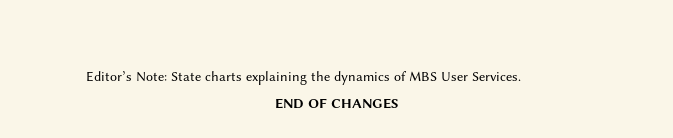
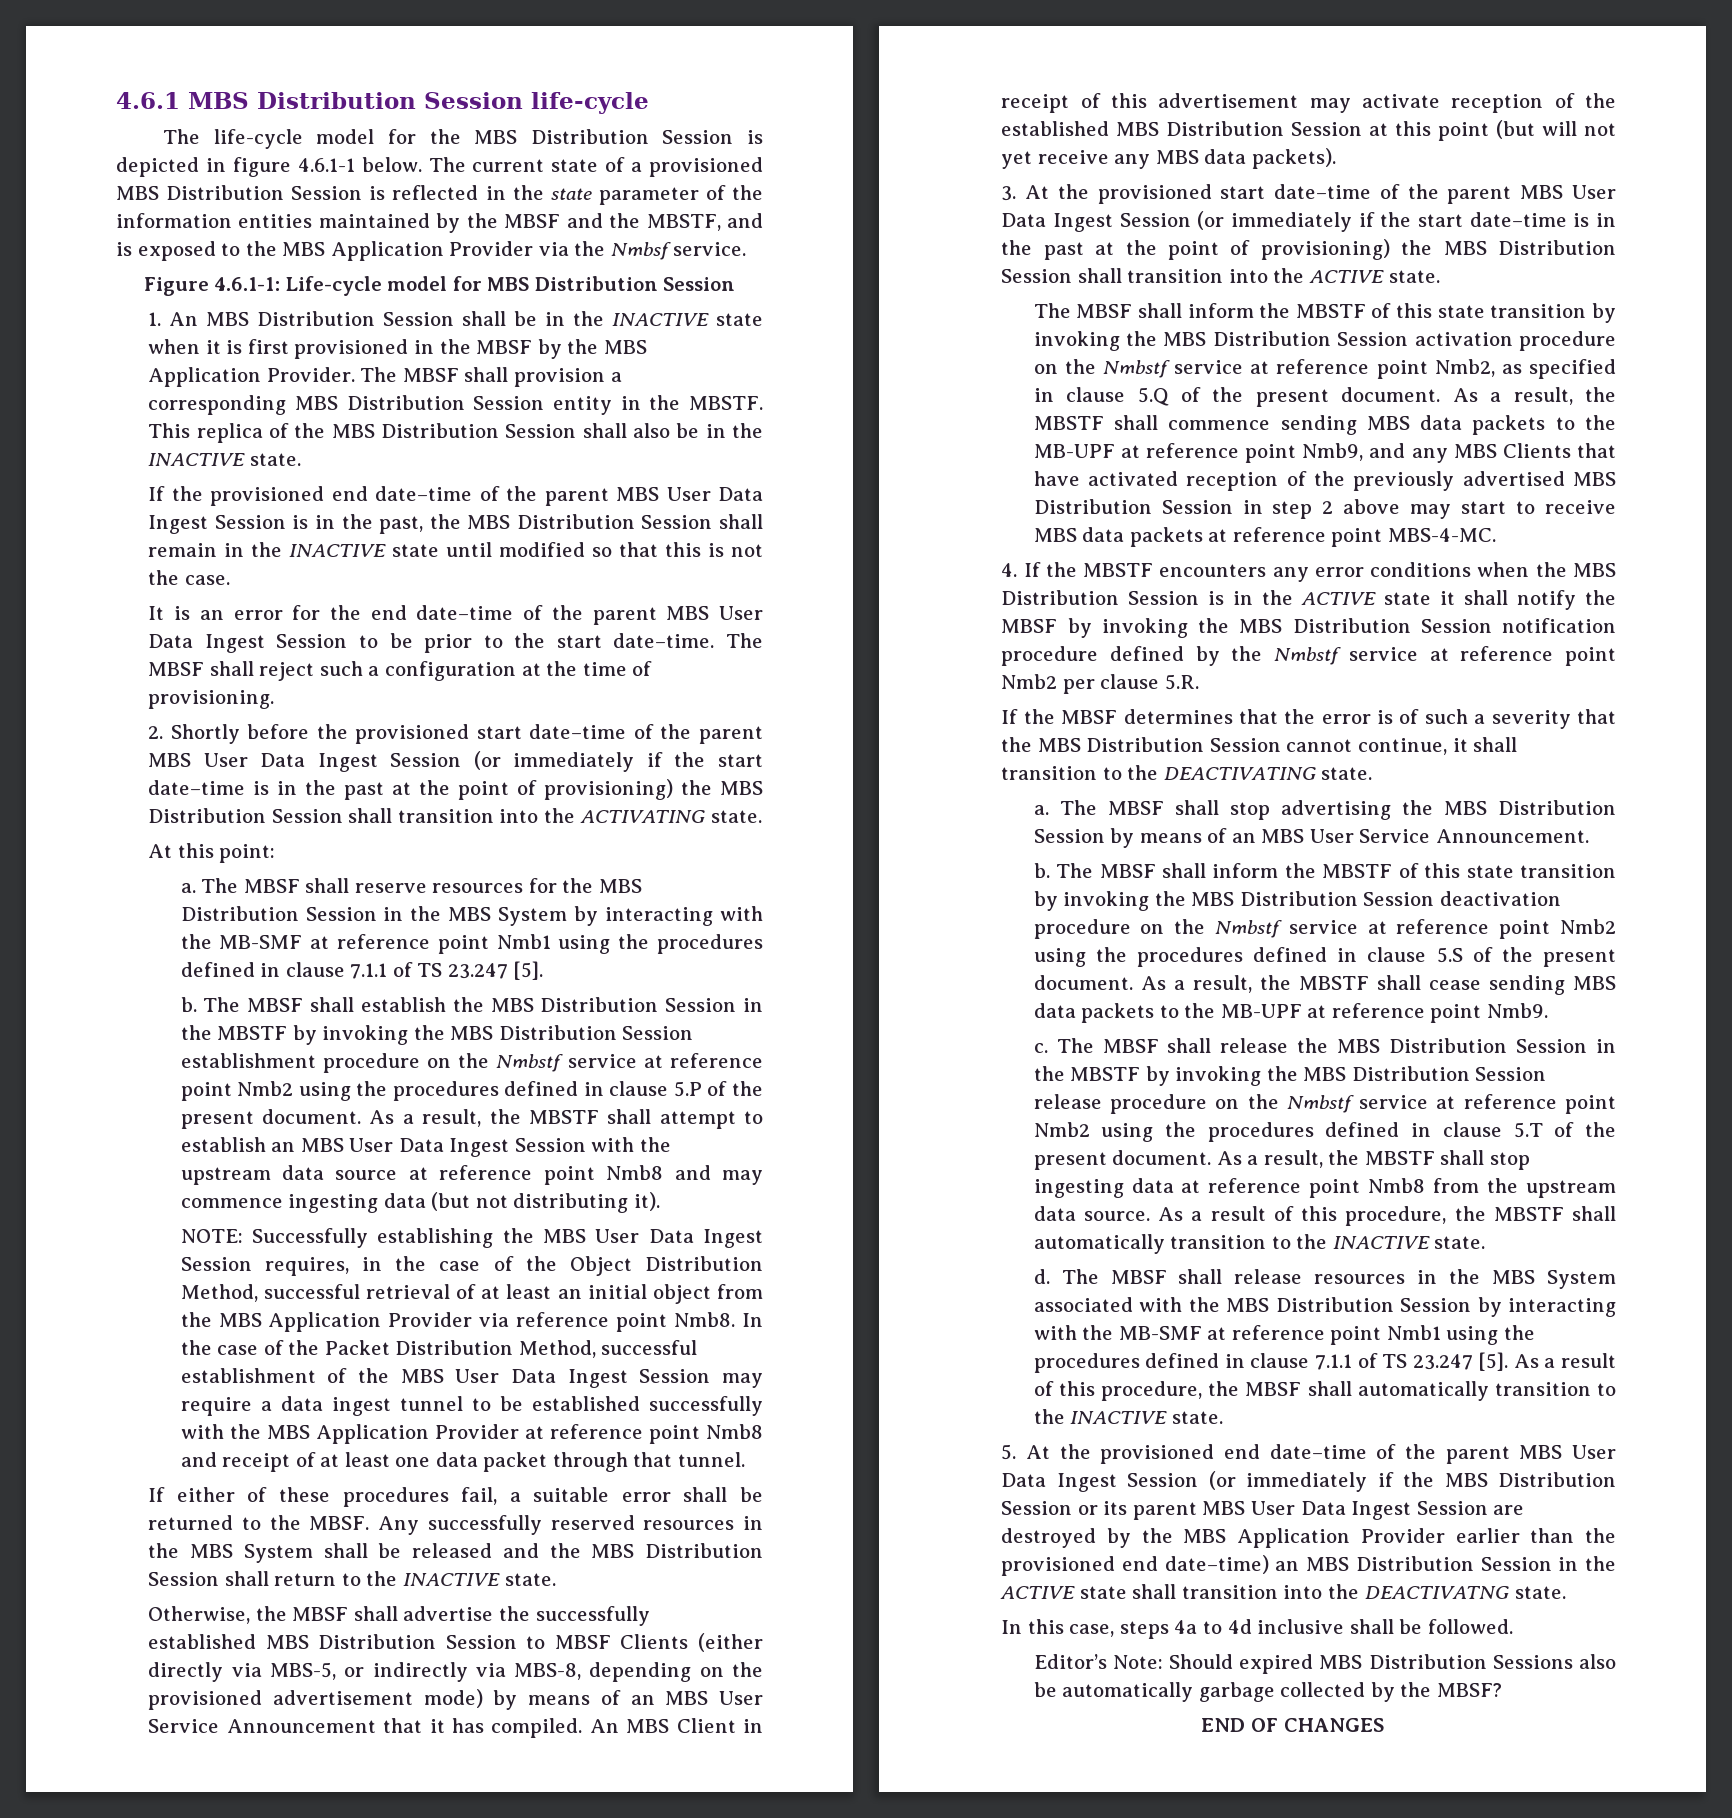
- Editor’s Note: State charts explaining the dynamics of MBS User Services.
+ 4.6.1 MBS Distribution Session life-cycle
+ The life-cycle model for the MBS Distribution Session is depicted in figure 4.6.1-1 below. The current state of a provisioned MBS Distribution Session is reflected in the state parameter of the information entities maintained by the MBSF and the MBSTF, and is exposed to the MBS Application Provider via the Nmbsf service.
+ Figure 4.6.1-1: Life-cycle model for MBS Distribution Session
+ 1. An MBS Distribution Session shall be in the INACTIVE state when it is first provisioned in the MBSF by the MBS Application Provider. The MBSF shall provision a corresponding MBS Distribution Session entity in the MBSTF. This replica of the MBS Distribution Session shall also be in the INACTIVE state.
+ If the provisioned end date–time of the parent MBS User Data Ingest Session is in the past, the MBS Distribution Session shall remain in the INACTIVE state until modified so that this is not the case.
+ It is an error for the end date–time of the parent MBS User Data Ingest Session to be prior to the start date–time. The MBSF shall reject such a configuration at the time of provisioning.
+ 2. Shortly before the provisioned start date–time of the parent MBS User Data Ingest Session (or immediately if the start date–time is in the past at the point of provisioning) the MBS Distribution Session shall transition into the ACTIVATING state.
+ At this point:
+ a. The MBSF shall reserve resources for the MBS Distribution Session in the MBS System by interacting with the MB-SMF at reference point Nmb1 using the procedures defined in clause 7.1.1 of TS 23.247 [5].
+ b. The MBSF shall establish the MBS Distribution Session in the MBSTF by invoking the MBS Distribution Session establishment procedure on the Nmbstf service at reference point Nmb2 using the procedures defined in clause 5.P of the present document. As a result, the MBSTF shall attempt to establish an MBS User Data Ingest Session with the upstream data source at reference point Nmb8 and may commence ingesting data (but not distributing it).
+ NOTE: Successfully establishing the MBS User Data Ingest Session requires, in the case of the Object Distribution Method, successful retrieval of at least an initial object from the MBS Application Provider via reference point Nmb8. In the case of the Packet Distribution Method, successful establishment of the MBS User Data Ingest Session may require a data ingest tunnel to be established successfully with the MBS Application Provider at reference point Nmb8 and receipt of at least one data packet through that tunnel.
+ If either of these procedures fail, a suitable error shall be returned to the MBSF. Any successfully reserved resources in the MBS System shall be released and the MBS Distribution Session shall return to the INACTIVE state.
+ Otherwise, the MBSF shall advertise the successfully established MBS Distribution Session to MBSF Clients (either directly via MBS-5, or indirectly via MBS-8, depending on the provisioned advertisement mode) by means of an MBS User Service Announcement that it has compiled. An MBS Client in receipt of this advertisement may activate reception of the established MBS Distribution Session at this point (but will not yet receive any MBS data packets).
+ 3. At the provisioned start date–time of the parent MBS User Data Ingest Session (or immediately if the start date–time is in the past at the point of provisioning) the MBS Distribution Session shall transition into the ACTIVE state.
+ The MBSF shall inform the MBSTF of this state transition by invoking the MBS Distribution Session activation procedure on the Nmbstf service at reference point Nmb2, as specified in clause 5.Q of the present document. As a result, the MBSTF shall commence sending MBS data packets to the MB-UPF at reference point Nmb9, and any MBS Clients that have activated reception of the previously advertised MBS Distribution Session in step 2 above may start to receive MBS data packets at reference point MBS-4-MC.
+ 4. If the MBSTF encounters any error conditions when the MBS Distribution Session is in the ACTIVE state it shall notify the MBSF by invoking the MBS Distribution Session notification procedure defined by the Nmbstf service at reference point Nmb2 per clause 5.R.
+ If the MBSF determines that the error is of such a severity that the MBS Distribution Session cannot continue, it shall transition to the DEACTIVATING state.
+ a. The MBSF shall stop advertising the MBS Distribution Session by means of an MBS User Service Announcement.
+ b. The MBSF shall inform the MBSTF of this state transition by invoking the MBS Distribution Session deactivation procedure on the Nmbstf service at reference point Nmb2 using the procedures defined in clause 5.S of the present document. As a result, the MBSTF shall cease sending MBS data packets to the MB-UPF at reference point Nmb9.
+ c. The MBSF shall release the MBS Distribution Session in the MBSTF by invoking the MBS Distribution Session release procedure on the Nmbstf service at reference point Nmb2 using the procedures defined in clause 5.T of the present document. As a result, the MBSTF shall stop ingesting data at reference point Nmb8 from the upstream data source. As a result of this procedure, the MBSTF shall automatically transition to the INACTIVE state.
+ d. The MBSF shall release resources in the MBS System associated with the MBS Distribution Session by interacting with the MB-SMF at reference point Nmb1 using the procedures defined in clause 7.1.1 of TS 23.247 [5]. As a result of this procedure, the MBSF shall automatically transition to the INACTIVE state.
+ 5. At the provisioned end date–time of the parent MBS User Data Ingest Session (or immediately if the MBS Distribution Session or its parent MBS User Data Ingest Session are destroyed by the MBS Application Provider earlier than the provisioned end date–time) an MBS Distribution Session in the ACTIVE state shall transition into the DEACTIVATNG state.
+ In this case, steps 4a to 4d inclusive shall be followed.
+ Editor’s Note: Should expired MBS Distribution Sessions also be automatically garbage collected by the MBSF?

